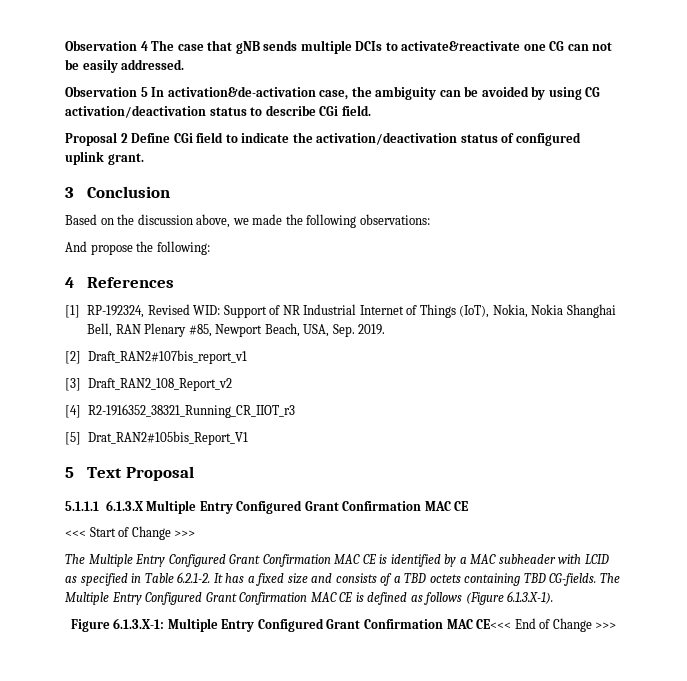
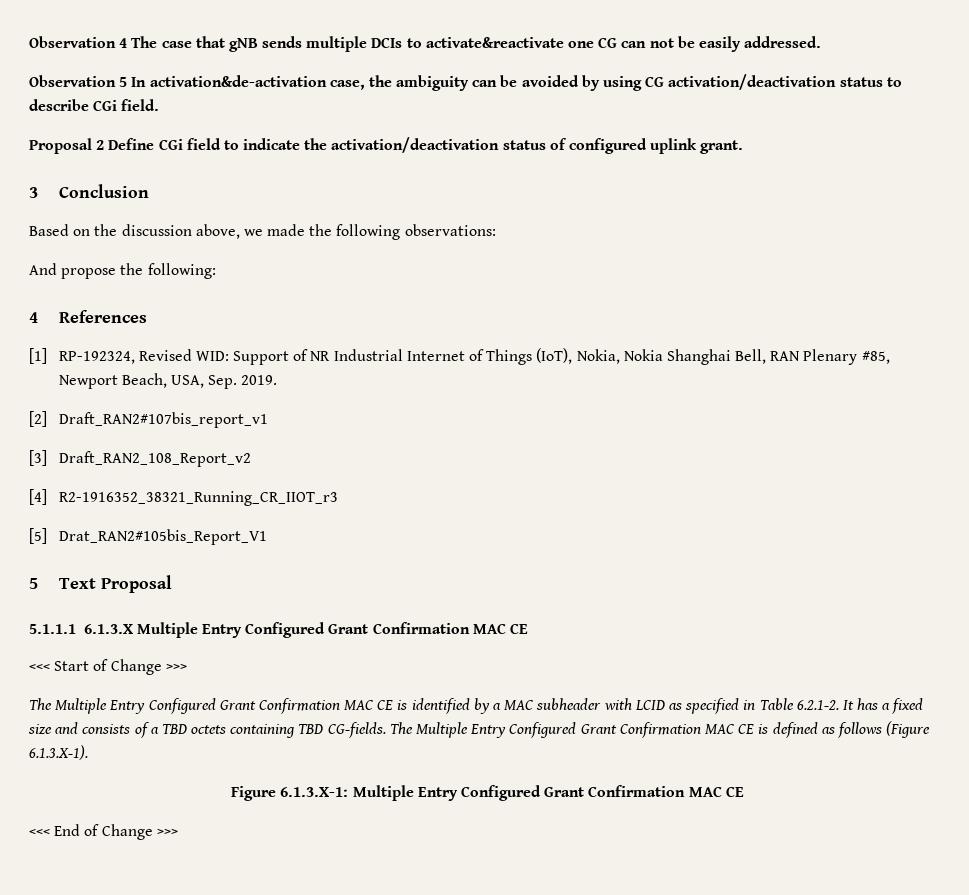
- Figure 6.1.3.X-1: Multiple Entry Configured Grant Confirmation MAC CE<<< End of Change >>>
+ Figure 6.1.3.X-1: Multiple Entry Configured Grant Confirmation MAC CE
+ <<< End of Change >>>

